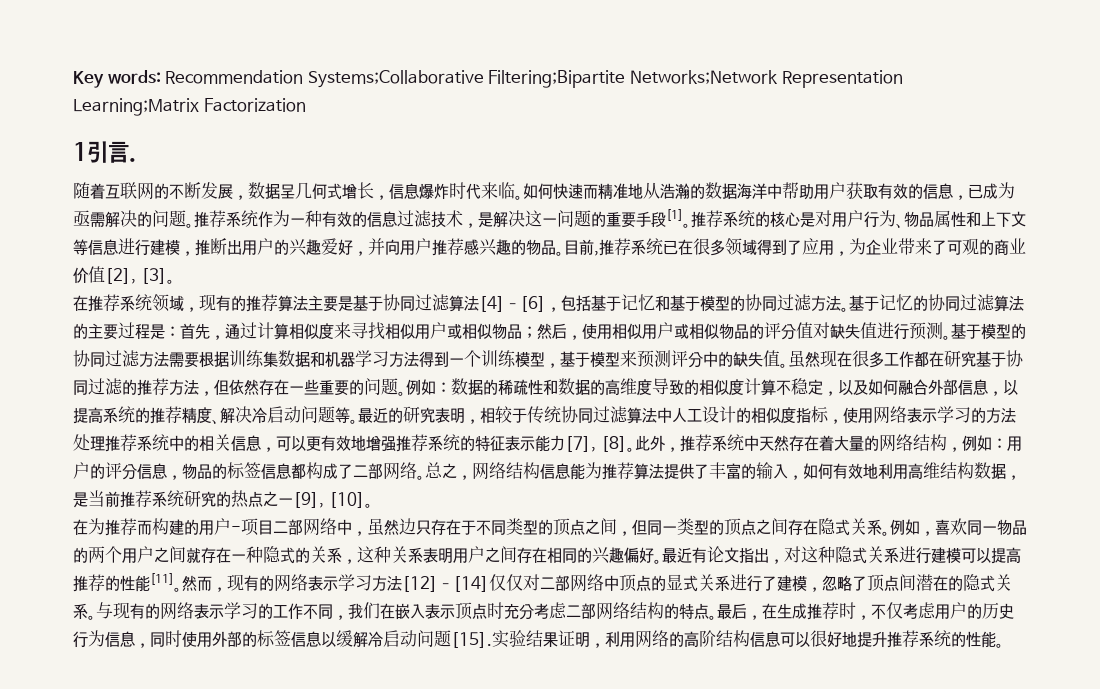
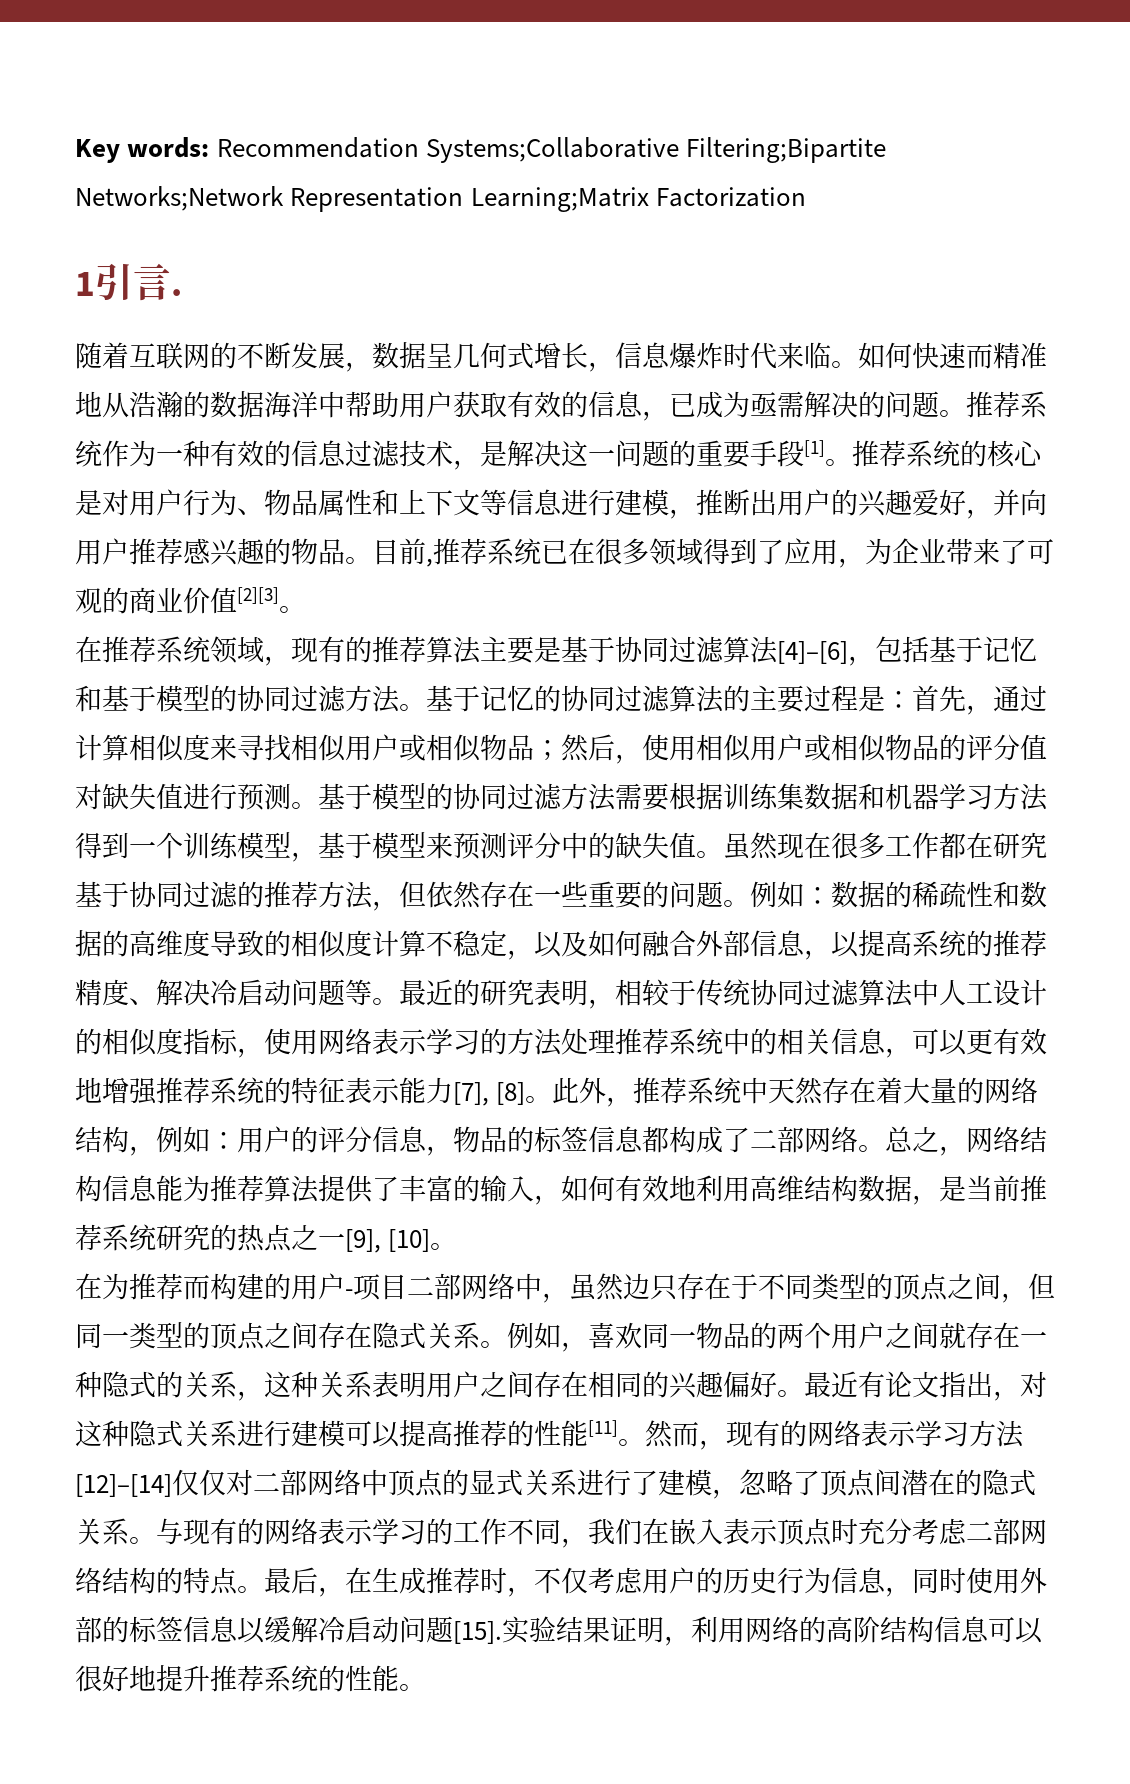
- 目前,推荐系统已在很多领域得到了应用，为企业带来了可观的商业价值[2], [3]。
+ 目前,推荐系统已在很多领域得到了应用，为企业带来了可观的商业价值[2][3]。

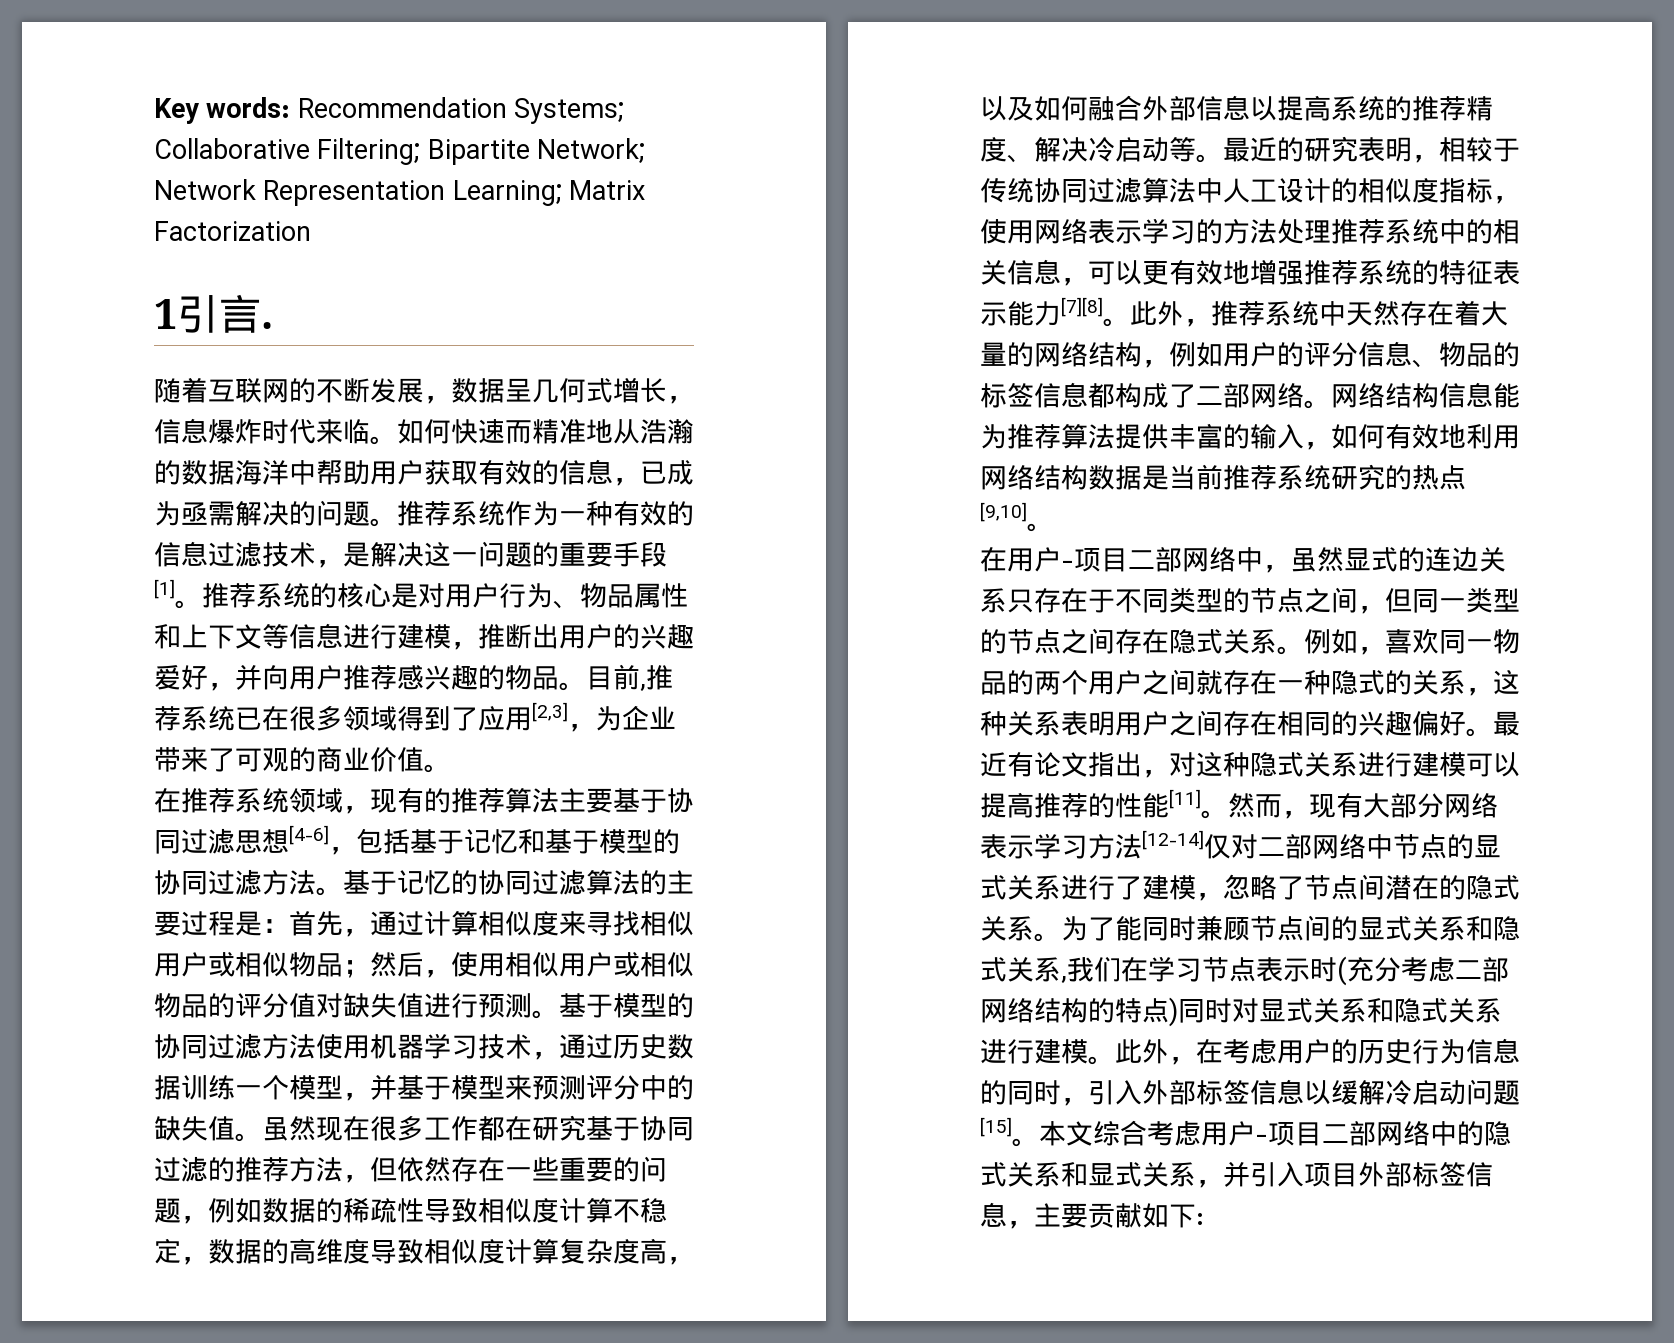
- Key words: Recommendation Systems;Collaborative Filtering;Bipartite Networks;Network Representation Learning;Matrix Factorization
+ Key words: Recommendation Systems; Collaborative Filtering; Bipartite Network; Network Representation Learning; Matrix Factorization
- 目前,推荐系统已在很多领域得到了应用，为企业带来了可观的商业价值[2][3]。
+ 目前,推荐系统已在很多领域得到了应用[2,3]，为企业带来了可观的商业价值。
- 在推荐系统领域，现有的推荐算法主要是基于协同过滤算法[4]–[6]，包括基于记忆和基于模型的协同过滤方法。
+ 在推荐系统领域，现有的推荐算法主要基于协同过滤思想[4-6]，包括基于记忆和基于模型的协同过滤方法。
- 基于模型的协同过滤方法需要根据训练集数据和机器学习方法得到一个训练模型，基于模型来预测评分中的缺失值。
+ 基于模型的协同过滤方法使用机器学习技术，通过历史数据训练一个模型，并基于模型来预测评分中的缺失值。
- 虽然现在很多工作都在研究基于协同过滤的推荐方法，但依然存在一些重要的问题。例如：数据的稀疏性和数据的高维度导致的相似度计算不稳定，以及如何融合外部信息，以提高系统的推荐精度、解决冷启动问题等。
+ 虽然现在很多工作都在研究基于协同过滤的推荐方法，但依然存在一些重要的问题，例如数据的稀疏性导致相似度计算不稳定，数据的高维度导致相似度计算复杂度高，以及如何融合外部信息以提高系统的推荐精度、解决冷启动等。
- 最近的研究表明，相较于传统协同过滤算法中人工设计的相似度指标，使用网络表示学习的方法处理推荐系统中的相关信息，可以更有效地增强推荐系统的特征表示能力[7], [8]。
+ 最近的研究表明，相较于传统协同过滤算法中人工设计的相似度指标，使用网络表示学习的方法处理推荐系统中的相关信息，可以更有效地增强推荐系统的特征表示能力[7][8]。
- 此外，推荐系统中天然存在着大量的网络结构，例如：用户的评分信息，物品的标签信息都构成了二部网络。
+ 此外，推荐系统中天然存在着大量的网络结构，例如用户的评分信息、物品的标签信息都构成了二部网络。
- 总之，网络结构信息能为推荐算法提供了丰富的输入，如何有效地利用高维结构数据，是当前推荐系统研究的热点之一[9], [10]。
- 在为推荐而构建的用户-项目二部网络中，虽然边只存在于不同类型的顶点之间，但同一类型的顶点之间存在隐式关系。
+ 网络结构信息能为推荐算法提供丰富的输入，如何有效地利用网络结构数据是当前推荐系统研究的热点[9,10]。
+ 在用户-项目二部网络中，虽然显式的连边关系只存在于不同类型的节点之间，但同一类型的节点之间存在隐式关系。
- 然而，现有的网络表示学习方法[12]–[14]仅仅对二部网络中顶点的显式关系进行了建模，忽略了顶点间潜在的隐式关系。
+ 然而，现有大部分网络表示学习方法[12-14]仅对二部网络中节点的显式关系进行了建模，忽略了节点间潜在的隐式关系。
- 与现有的网络表示学习的工作不同，我们在嵌入表示顶点时充分考虑二部网络结构的特点。最后，在生成推荐时，不仅考虑用户的历史行为信息，同时使用外部的标签信息以缓解冷启动问题[15].实验结果证明，利用网络的高阶结构信息可以很好地提升推荐系统的性能。
+ 为了能同时兼顾节点间的显式关系和隐式关系,我们在学习节点表示时(充分考虑二部网络结构的特点)同时对显式关系和隐式关系进行建模。此外，在考虑用户的历史行为信息的同时，引入外部标签信息以缓解冷启动问题[15]。本文综合考虑用户-项目二部网络中的隐式关系和显式关系，并引入项目外部标签信息，主要贡献如下:

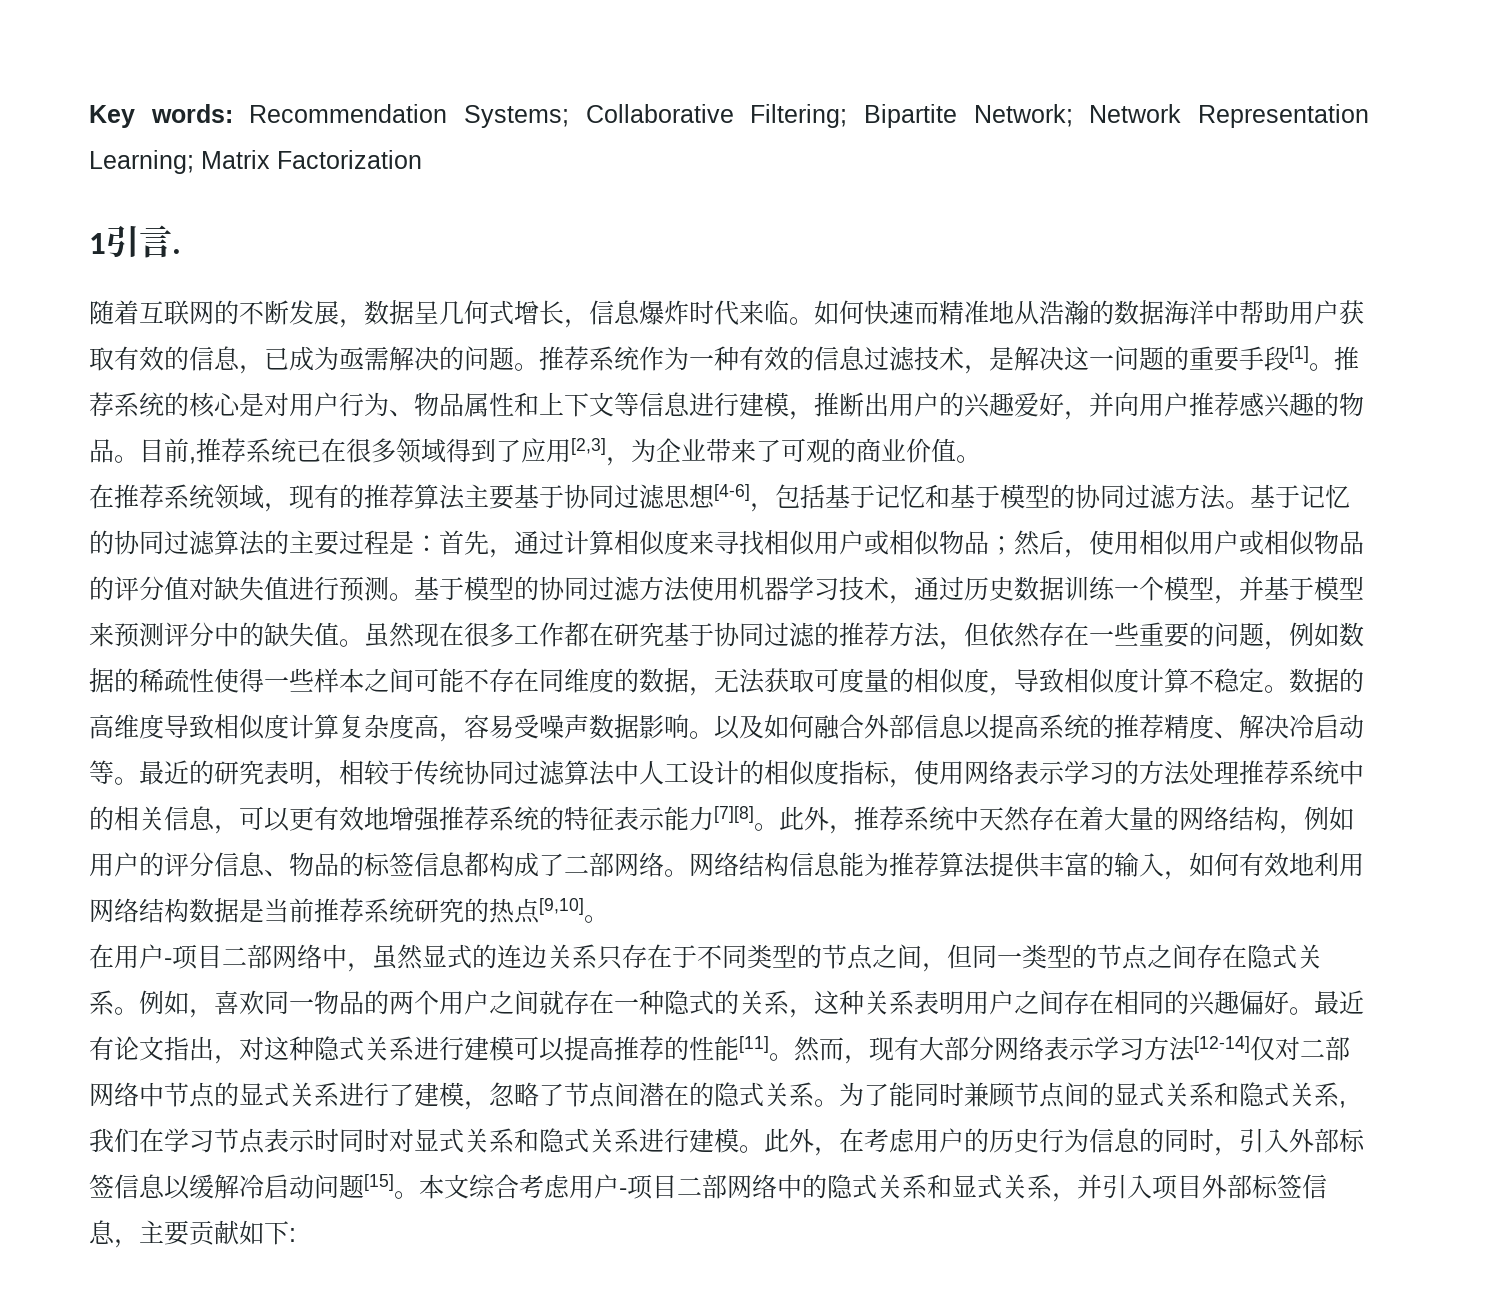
- 虽然现在很多工作都在研究基于协同过滤的推荐方法，但依然存在一些重要的问题，例如数据的稀疏性导致相似度计算不稳定，数据的高维度导致相似度计算复杂度高，以及如何融合外部信息以提高系统的推荐精度、解决冷启动等。
+ 虽然现在很多工作都在研究基于协同过滤的推荐方法，但依然存在一些重要的问题，例如数据的稀疏性使得一些样本之间可能不存在同维度的数据，无法获取可度量的相似度，导致相似度计算不稳定。数据的高维度导致相似度计算复杂度高，容易受噪声数据影响。以及如何融合外部信息以提高系统的推荐精度、解决冷启动等。
- 为了能同时兼顾节点间的显式关系和隐式关系,我们在学习节点表示时(充分考虑二部网络结构的特点)同时对显式关系和隐式关系进行建模。
+ 为了能同时兼顾节点间的显式关系和隐式关系,我们在学习节点表示时同时对显式关系和隐式关系进行建模。

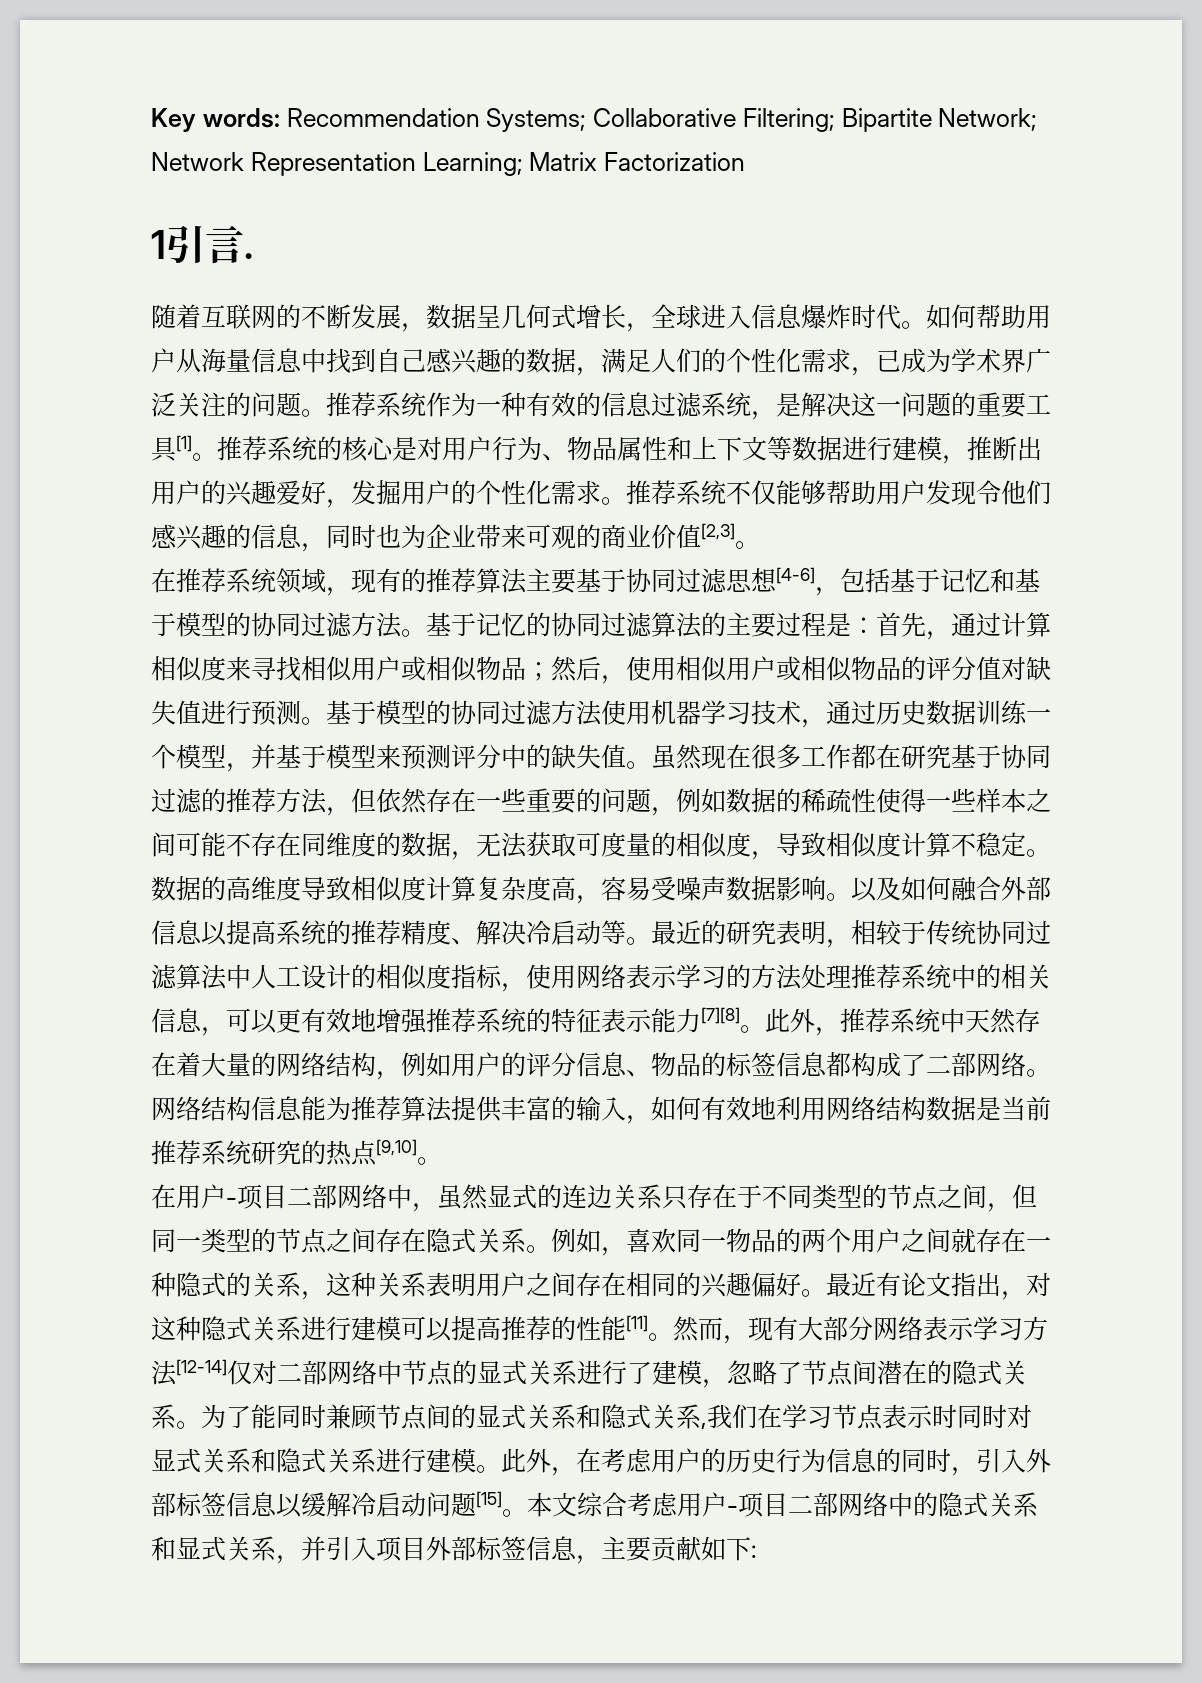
- 随着互联网的不断发展，数据呈几何式增长，信息爆炸时代来临。如何快速而精准地从浩瀚的数据海洋中帮助用户获取有效的信息，已成为亟需解决的问题。
+ 随着互联网的不断发展，数据呈几何式增长，全球进入信息爆炸时代。如何帮助用户从海量信息中找到自己感兴趣的数据，满足人们的个性化需求，已成为学术界广泛关注的问题。
- 推荐系统作为一种有效的信息过滤技术，是解决这一问题的重要手段[1]。
+ 推荐系统作为一种有效的信息过滤系统，是解决这一问题的重要工具[1]。
- 推荐系统的核心是对用户行为、物品属性和上下文等信息进行建模，推断出用户的兴趣爱好，并向用户推荐感兴趣的物品。目前,推荐系统已在很多领域得到了应用[2,3]，为企业带来了可观的商业价值。
+ 推荐系统的核心是对用户行为、物品属性和上下文等数据进行建模，推断出用户的兴趣爱好，发掘用户的个性化需求。推荐系统不仅能够帮助用户发现令他们感兴趣的信息，同时也为企业带来可观的商业价值[2,3]。

